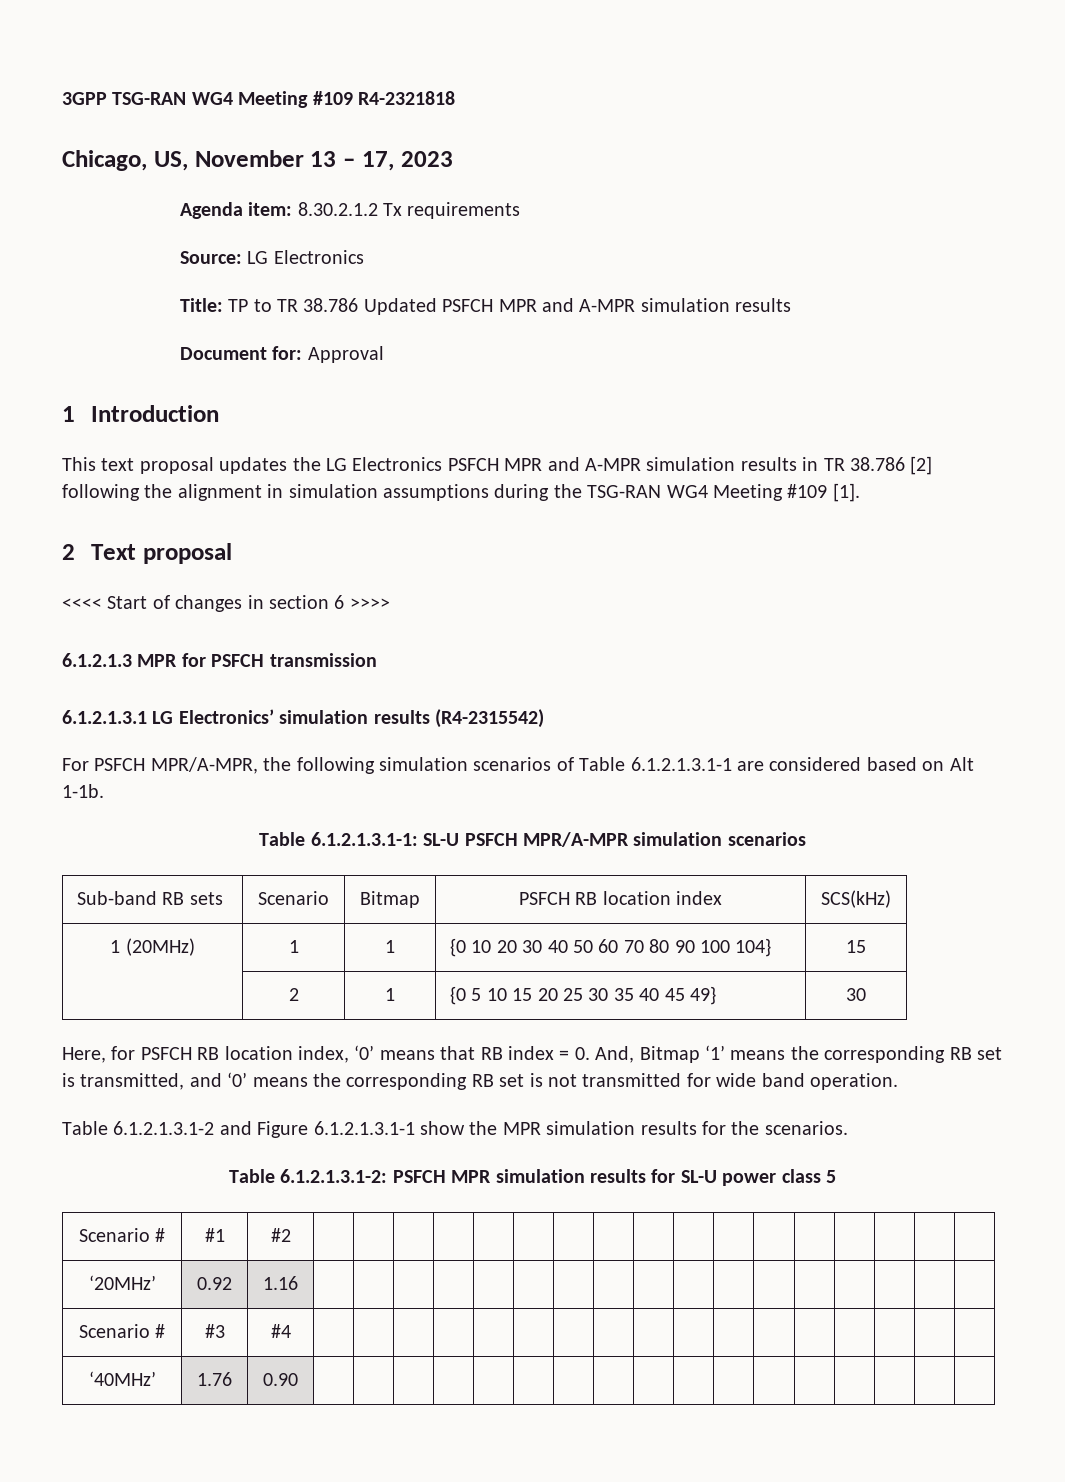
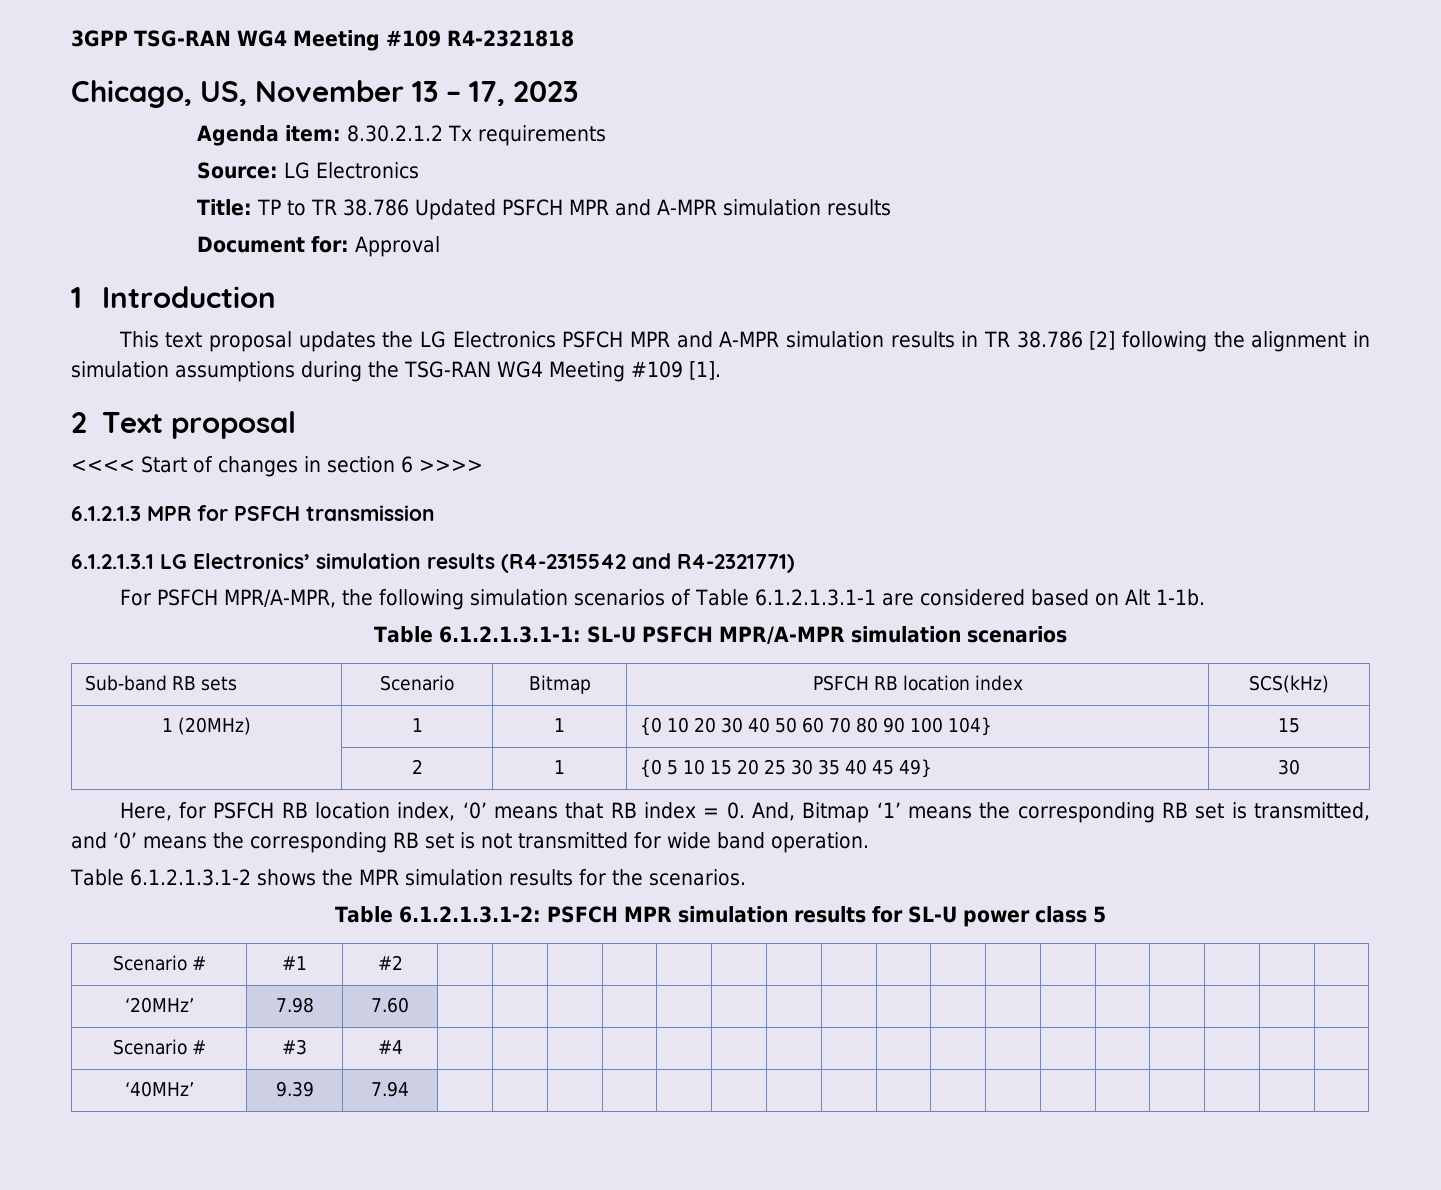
- 6.1.2.1.3.1 LG Electronics’ simulation results (R4-2315542)
+ 6.1.2.1.3.1 LG Electronics’ simulation results (R4-2315542 and R4-2321771)
- Table 6.1.2.1.3.1-2 and Figure 6.1.2.1.3.1-1 show the MPR simulation results for the scenarios.
+ Table 6.1.2.1.3.1-2 shows the MPR simulation results for the scenarios.
- ‘20MHz’ | 0.92 | 1.16 | | | | | | | | | | | | | | | | |
+ ‘20MHz’ | 7.98 | 7.60 | | | | | | | | | | | | | | | | |
- ‘40MHz’ | 1.76 | 0.90 | | | | | | | | | | | | | | | | |
+ ‘40MHz’ | 9.39 | 7.94 | | | | | | | | | | | | | | | | |

